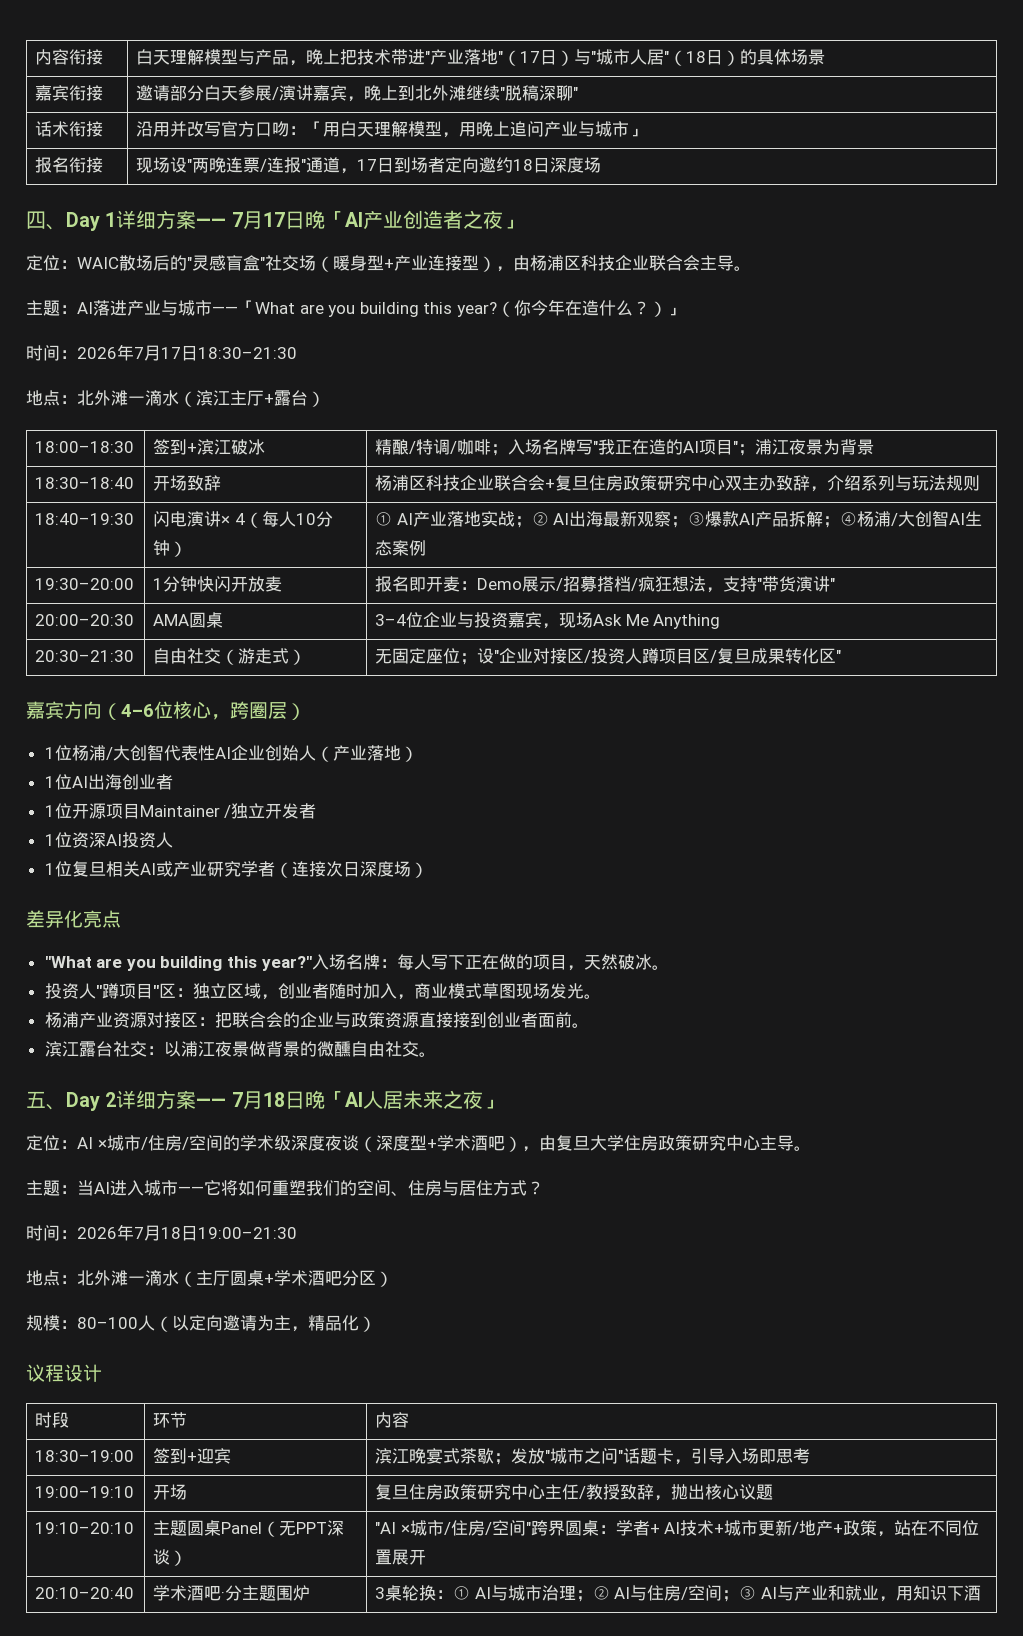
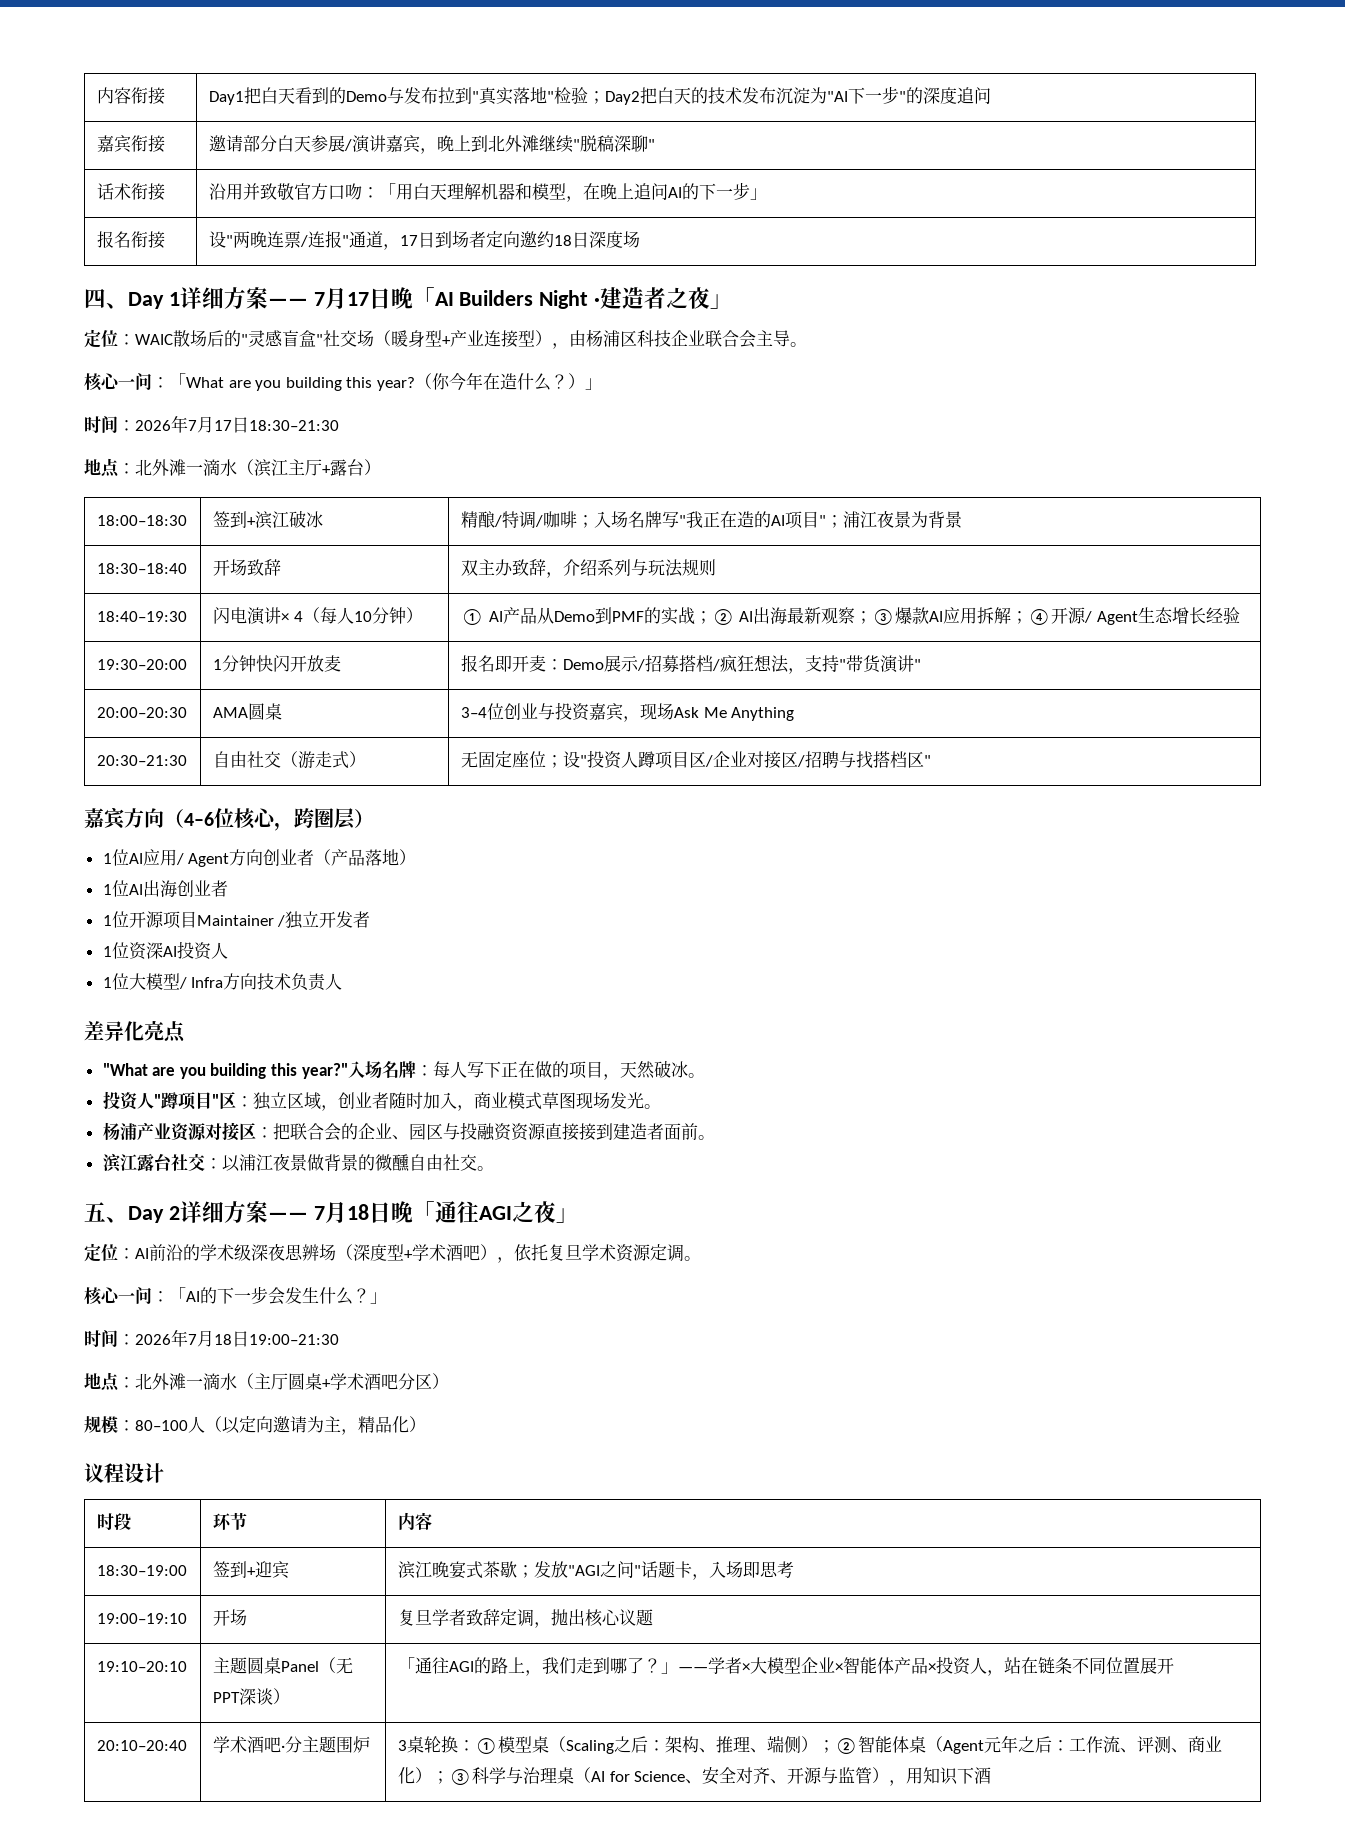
- 内容衔接 | 白天理解模型与产品，晚上把技术带进"产业落地"（17日）与"城市人居"（18日）的具体场景
+ 内容衔接 | Day1把白天看到的Demo与发布拉到"真实落地"检验；Day2把白天的技术发布沉淀为"AI下一步"的深度追问
- 话术衔接 | 沿用并改写官方口吻：「用白天理解模型，用晚上追问产业与城市」
+ 话术衔接 | 沿用并致敬官方口吻：「用白天理解机器和模型，在晚上追问AI的下一步」
- 报名衔接 | 现场设"两晚连票/连报"通道，17日到场者定向邀约18日深度场
+ 报名衔接 | 设"两晚连票/连报"通道，17日到场者定向邀约18日深度场
- 四、Day 1详细方案—— 7月17日晚「AI产业创造者之夜」
+ 四、Day 1详细方案—— 7月17日晚「AI Builders Night ·建造者之夜」
- 主题：AI落进产业与城市——「What are you building this year?
+ 核心一问：「What are you building this year?
- 18:30–18:40 | 开场致辞 | 杨浦区科技企业联合会+复旦住房政策研究中心双主办致辞，介绍系列与玩法规则
+ 18:30–18:40 | 开场致辞 | 双主办致辞，介绍系列与玩法规则
- 18:40–19:30 | 闪电演讲× 4（每人10分钟） | ① AI产业落地实战；② AI出海最新观察；③爆款AI产品拆解；④杨浦/大创智AI生态案例
+ 18:40–19:30 | 闪电演讲× 4（每人10分钟） | ① AI产品从Demo到PMF的实战；② AI出海最新观察；③爆款AI应用拆解；④开源/ Agent生态增长经验
- 20:00–20:30 | AMA圆桌 | 3–4位企业与投资嘉宾，现场Ask Me Anything
+ 20:00–20:30 | AMA圆桌 | 3–4位创业与投资嘉宾，现场Ask Me Anything
- 20:30–21:30 | 自由社交（游走式） | 无固定座位；设"企业对接区/投资人蹲项目区/复旦成果转化区"
+ 20:30–21:30 | 自由社交（游走式） | 无固定座位；设"投资人蹲项目区/企业对接区/招聘与找搭档区"
- 1位杨浦/大创智代表性AI企业创始人（产业落地）
+ 1位AI应用/ Agent方向创业者（产品落地）
- 1位复旦相关AI或产业研究学者（连接次日深度场）
+ 1位大模型/ Infra方向技术负责人
- 杨浦产业资源对接区：把联合会的企业与政策资源直接接到创业者面前。
+ 杨浦产业资源对接区：把联合会的企业、园区与投融资资源直接接到建造者面前。
- 五、Day 2详细方案—— 7月18日晚「AI人居未来之夜」
+ 五、Day 2详细方案—— 7月18日晚「通往AGI之夜」
- 定位：AI ×城市/住房/空间的学术级深度夜谈（深度型+学术酒吧），由复旦大学住房政策研究中心主导。
- 主题：当AI进入城市——它将如何重塑我们的空间、住房与居住方式？
+ 定位：AI前沿的学术级深夜思辨场（深度型+学术酒吧），依托复旦学术资源定调。
+ 核心一问：「AI的下一步会发生什么？」
- 18:30–19:00 | 签到+迎宾 | 滨江晚宴式茶歇；发放"城市之问"话题卡，引导入场即思考
+ 18:30–19:00 | 签到+迎宾 | 滨江晚宴式茶歇；发放"AGI之问"话题卡，入场即思考
- 19:00–19:10 | 开场 | 复旦住房政策研究中心主任/教授致辞，抛出核心议题
+ 19:00–19:10 | 开场 | 复旦学者致辞定调，抛出核心议题
- 19:10–20:10 | 主题圆桌Panel（无PPT深谈） | "AI ×城市/住房/空间"跨界圆桌：学者+ AI技术+城市更新/地产+政策，站在不同位置展开
+ 19:10–20:10 | 主题圆桌Panel（无PPT深谈） | 「通往AGI的路上，我们走到哪了？」——学者×大模型企业×智能体产品×投资人，站在链条不同位置展开
- 3桌轮换：① AI与城市治理；② AI与住房/空间；③ AI与产业和就业，用知识下酒
+ 3桌轮换：①模型桌（Scaling之后：架构、推理、端侧）；②智能体桌（Agent元年之后：工作流、评测、商业化）；③科学与治理桌（AI for Science、安全对齐、开源与监管），用知识下酒

